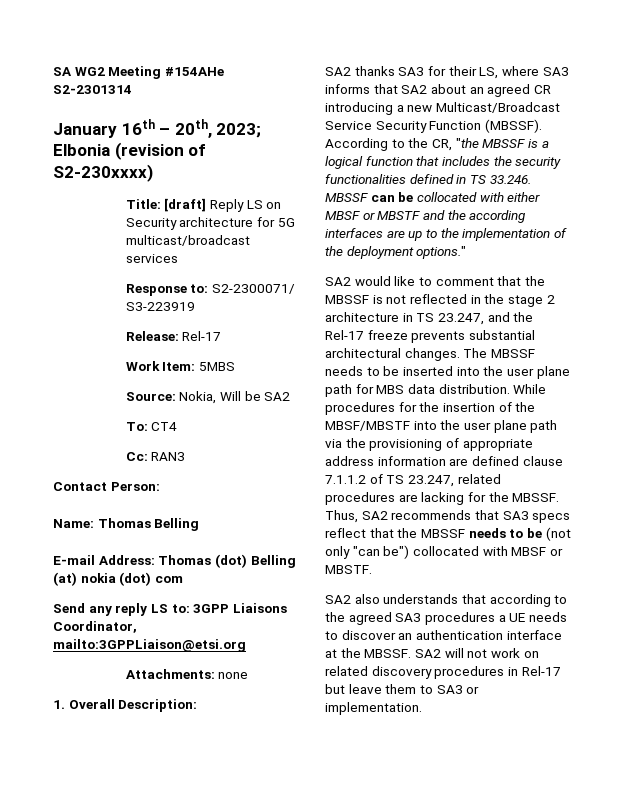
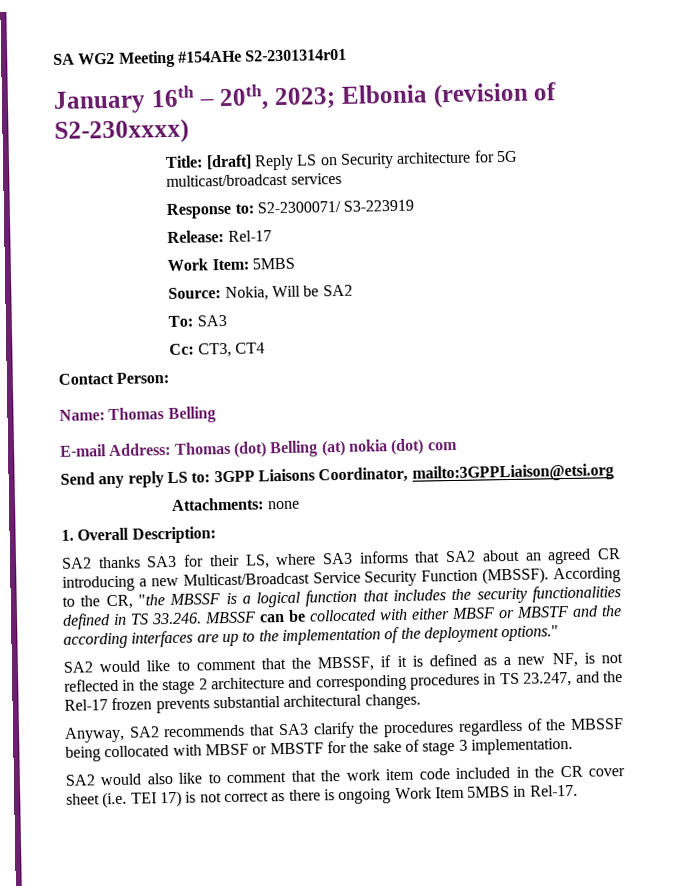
- SA WG2 Meeting #154AHe S2-2301314
+ SA WG2 Meeting #154AHe S2-2301314r01
- To: CT4
+ To: SA3
- Cc: RAN3
+ Cc: CT3, CT4
- SA2 would like to comment that the MBSSF is not reflected in the stage 2 architecture in TS 23.247, and the Rel-17 freeze prevents substantial architectural changes. The MBSSF needs to be inserted into the user plane path for MBS data distribution. While procedures for the insertion of the MBSF/MBSTF into the user plane path via the provisioning of appropriate address information are defined clause 7.1.1.2 of TS 23.247, related procedures are lacking for the MBSSF. Thus, SA2 recommends that SA3 specs reflect that the MBSSF needs to be (not only "can be") collocated with MBSF or MBSTF.
- SA2 also understands that according to the agreed SA3 procedures a UE needs to discover an authentication interface at the MBSSF. SA2 will not work on related discovery procedures in Rel-17 but leave them to SA3 or implementation.
+ SA2 would like to comment that the MBSSF, if it is defined as a new NF, is not reflected in the stage 2 architecture and corresponding procedures in TS 23.247, and the Rel-17 frozen prevents substantial architectural changes.
+ Anyway, SA2 recommends that SA3 clarify the procedures regardless of the MBSSF being collocated with MBSF or MBSTF for the sake of stage 3 implementation.
+ SA2 would also like to comment that the work item code included in the CR cover sheet (i.e. TEI 17) is not correct as there is ongoing Work Item 5MBS in Rel-17.

